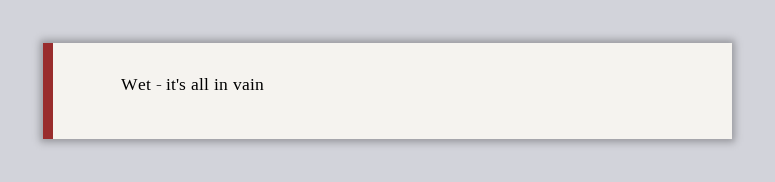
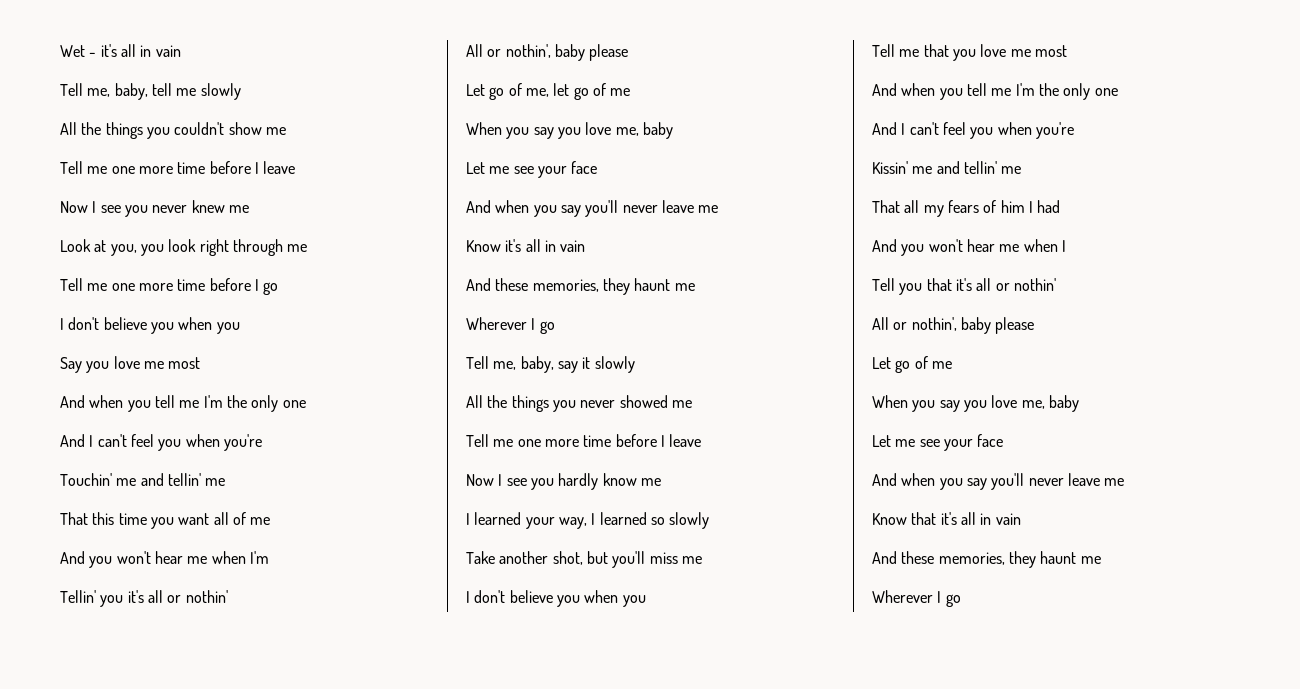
+ Tell me, baby, tell me slowly
+ All the things you couldn't show me
+ Tell me one more time before I leave
+ Now I see you never knew me
+ Look at you, you look right through me
+ Tell me one more time before I go
+ I don't believe you when you
+ Say you love me most
+ And when you tell me I'm the only one
+ And I can't feel you when you're
+ Touchin' me and tellin' me
+ That this time you want all of me
+ And you won't hear me when I'm
+ Tellin' you it's all or nothin'
+ All or nothin', baby please
+ Let go of me, let go of me
+ When you say you love me, baby
+ Let me see your face
+ And when you say you'll never leave me
+ Know it's all in vain
+ And these memories, they haunt me
+ Wherever I go
+ Tell me, baby, say it slowly
+ All the things you never showed me
+ Tell me one more time before I leave
+ Now I see you hardly know me
+ I learned your way, I learned so slowly
+ Take another shot, but you'll miss me
+ I don't believe you when you
+ Tell me that you love me most
+ And when you tell me I'm the only one
+ And I can't feel you when you're
+ Kissin' me and tellin' me
+ That all my fears of him I had
+ And you won't hear me when I
+ Tell you that it's all or nothin'
+ All or nothin', baby please
+ Let go of me
+ When you say you love me, baby
+ Let me see your face
+ And when you say you'll never leave me
+ Know that it's all in vain
+ And these memories, they haunt me
+ Wherever I go

